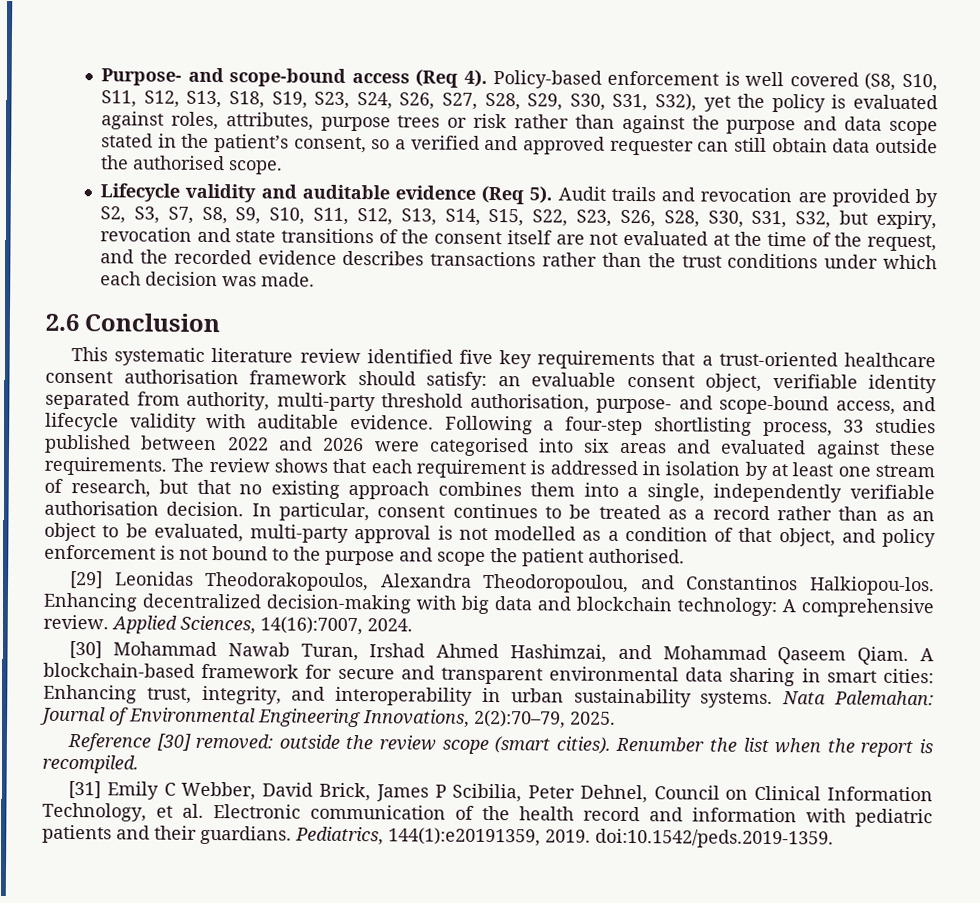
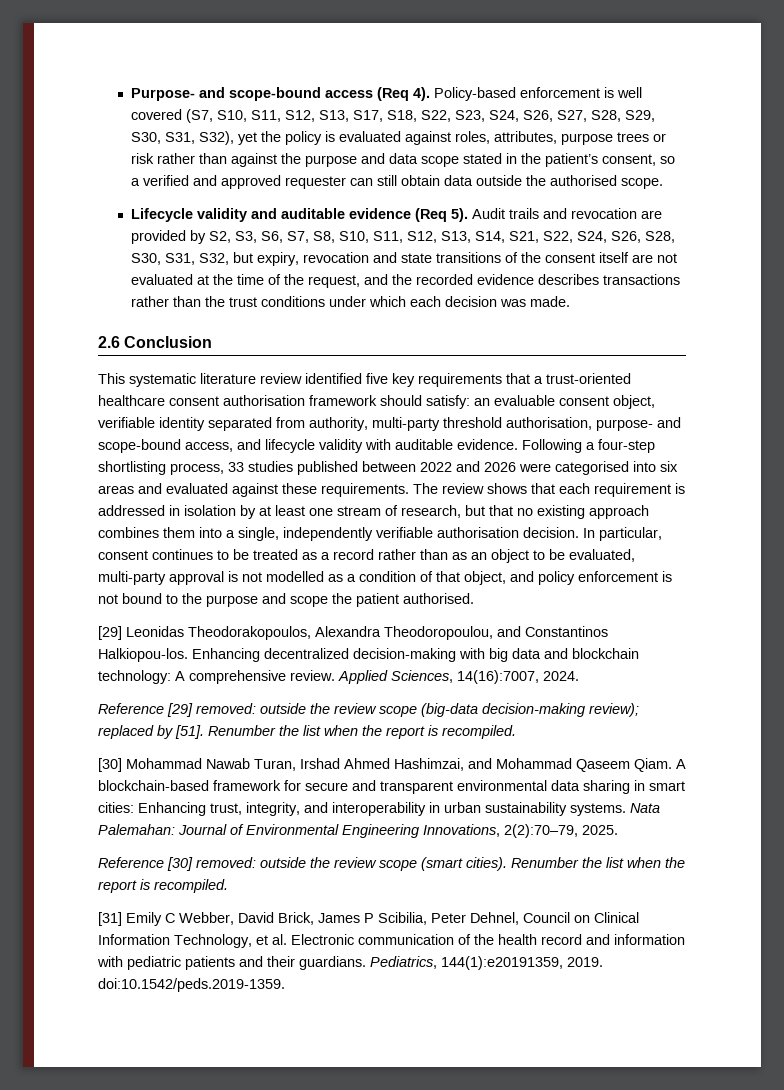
- Policy-based enforcement is well covered (S8, S10, S11, S12, S13, S18, S19, S23, S24, S26, S27, S28, S29, S30, S31, S32), yet the policy is evaluated against roles, attributes, purpose trees or risk rather than against the purpose and data scope stated in the patient’s consent, so a verified and approved requester can still obtain data outside the authorised scope.
+ Policy-based enforcement is well covered (S7, S10, S11, S12, S13, S17, S18, S22, S23, S24, S26, S27, S28, S29, S30, S31, S32), yet the policy is evaluated against roles, attributes, purpose trees or risk rather than against the purpose and data scope stated in the patient’s consent, so a verified and approved requester can still obtain data outside the authorised scope.
- Audit trails and revocation are provided by S2, S3, S7, S8, S9, S10, S11, S12, S13, S14, S15, S22, S23, S26, S28, S30, S31, S32, but expiry, revocation and state transitions of the consent itself are not evaluated at the time of the request, and the recorded evidence describes transactions rather than the trust conditions under which each decision was made.
+ Audit trails and revocation are provided by S2, S3, S6, S7, S8, S10, S11, S12, S13, S14, S21, S22, S24, S26, S28, S30, S31, S32, but expiry, revocation and state transitions of the consent itself are not evaluated at the time of the request, and the recorded evidence describes transactions rather than the trust conditions under which each decision was made.
+ Reference [29] removed: outside the review scope (big-data decision-making review); replaced by [51]. Renumber the list when the report is recompiled.

